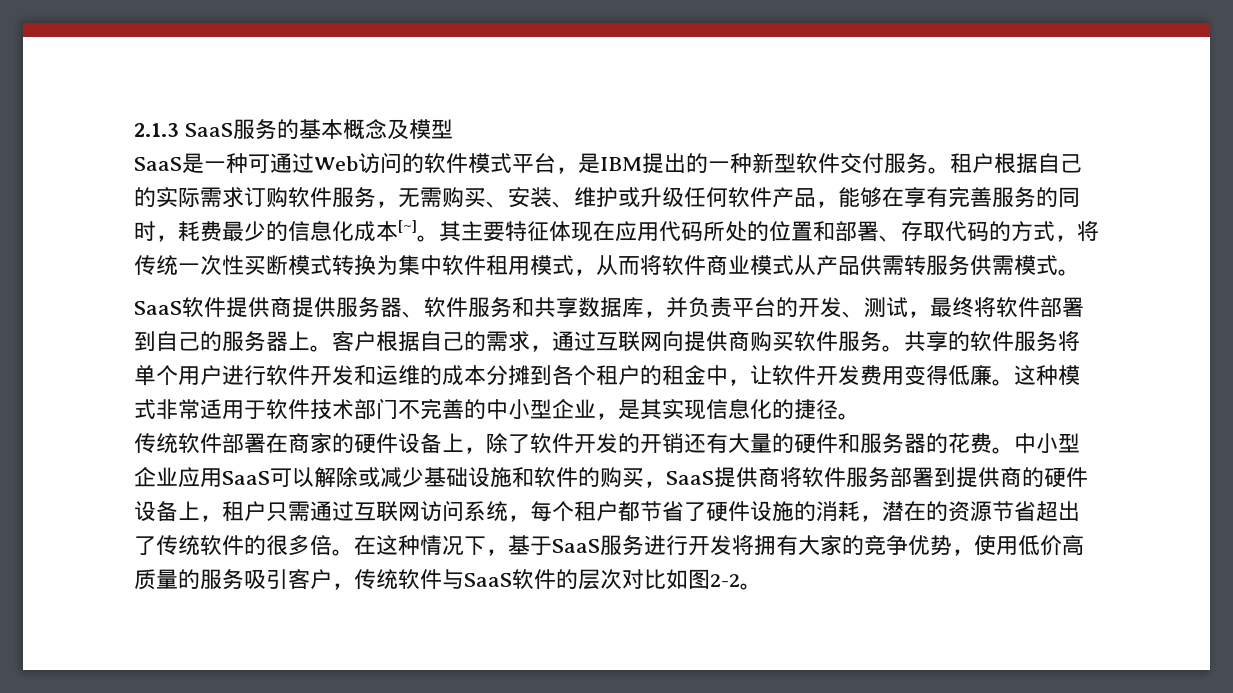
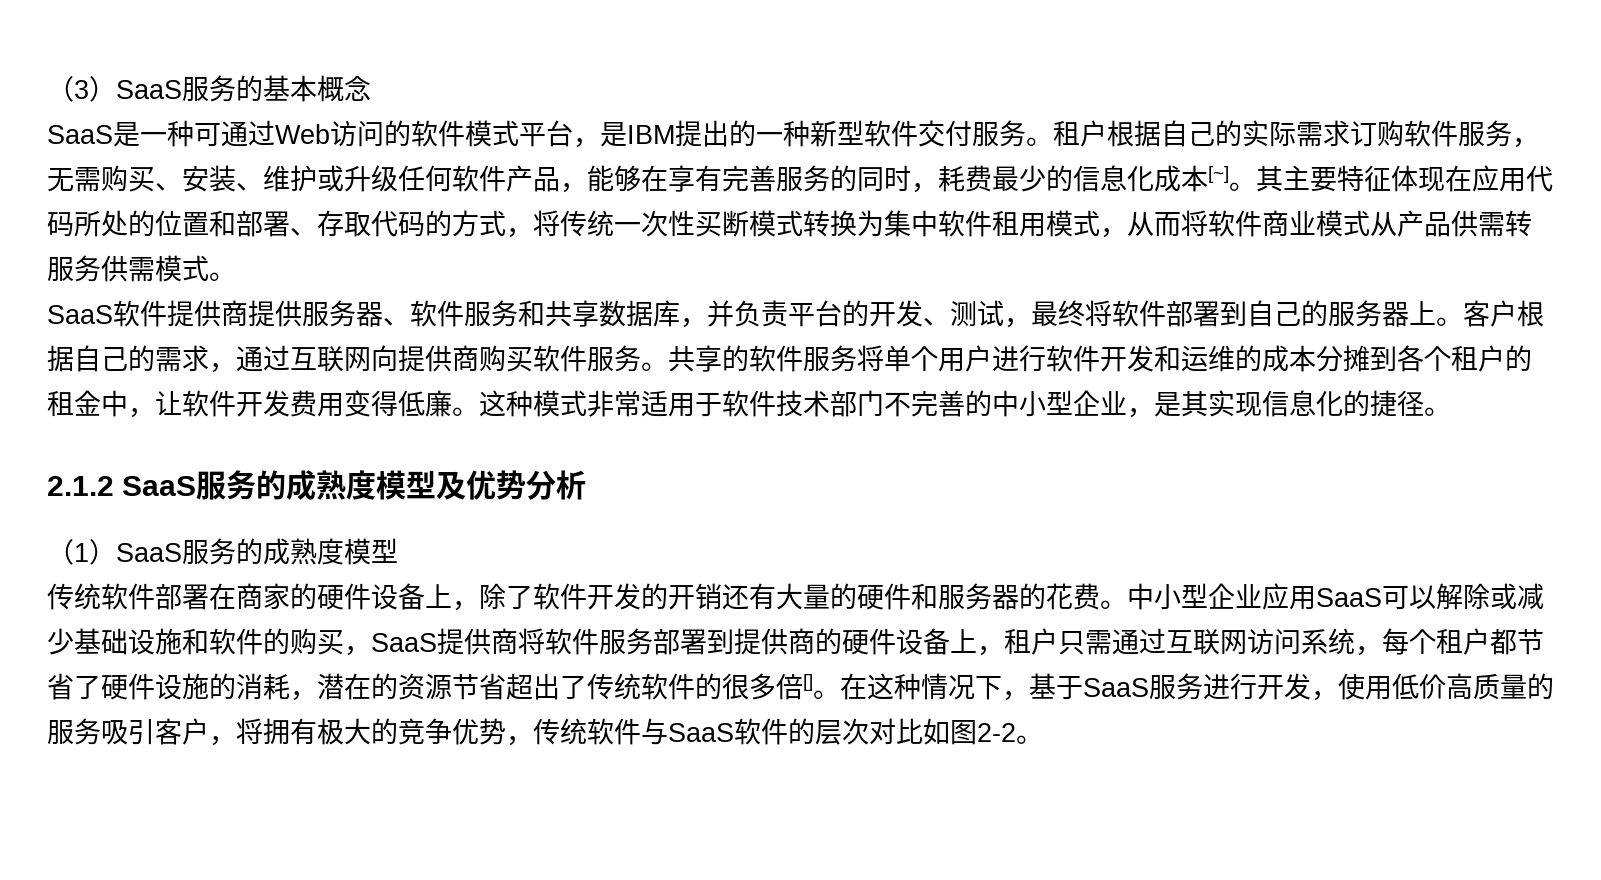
- 2.1.3 SaaS服务的基本概念及模型
+ （3）SaaS服务的基本概念
+ 2.1.2 SaaS服务的成熟度模型及优势分析
+ （1）SaaS服务的成熟度模型
- 中小型企业应用SaaS可以解除或减少基础设施和软件的购买，SaaS提供商将软件服务部署到提供商的硬件设备上，租户只需通过互联网访问系统，每个租户都节省了硬件设施的消耗，潜在的资源节省超出了传统软件的很多倍。
+ 中小型企业应用SaaS可以解除或减少基础设施和软件的购买，SaaS提供商将软件服务部署到提供商的硬件设备上，租户只需通过互联网访问系统，每个租户都节省了硬件设施的消耗，潜在的资源节省超出了传统软件的很多倍[]。
- 在这种情况下，基于SaaS服务进行开发将拥有大家的竞争优势，使用低价高质量的服务吸引客户，传统软件与SaaS软件的层次对比如图2-2。
+ 在这种情况下，基于SaaS服务进行开发，使用低价高质量的服务吸引客户，将拥有极大的竞争优势，传统软件与SaaS软件的层次对比如图2-2。

